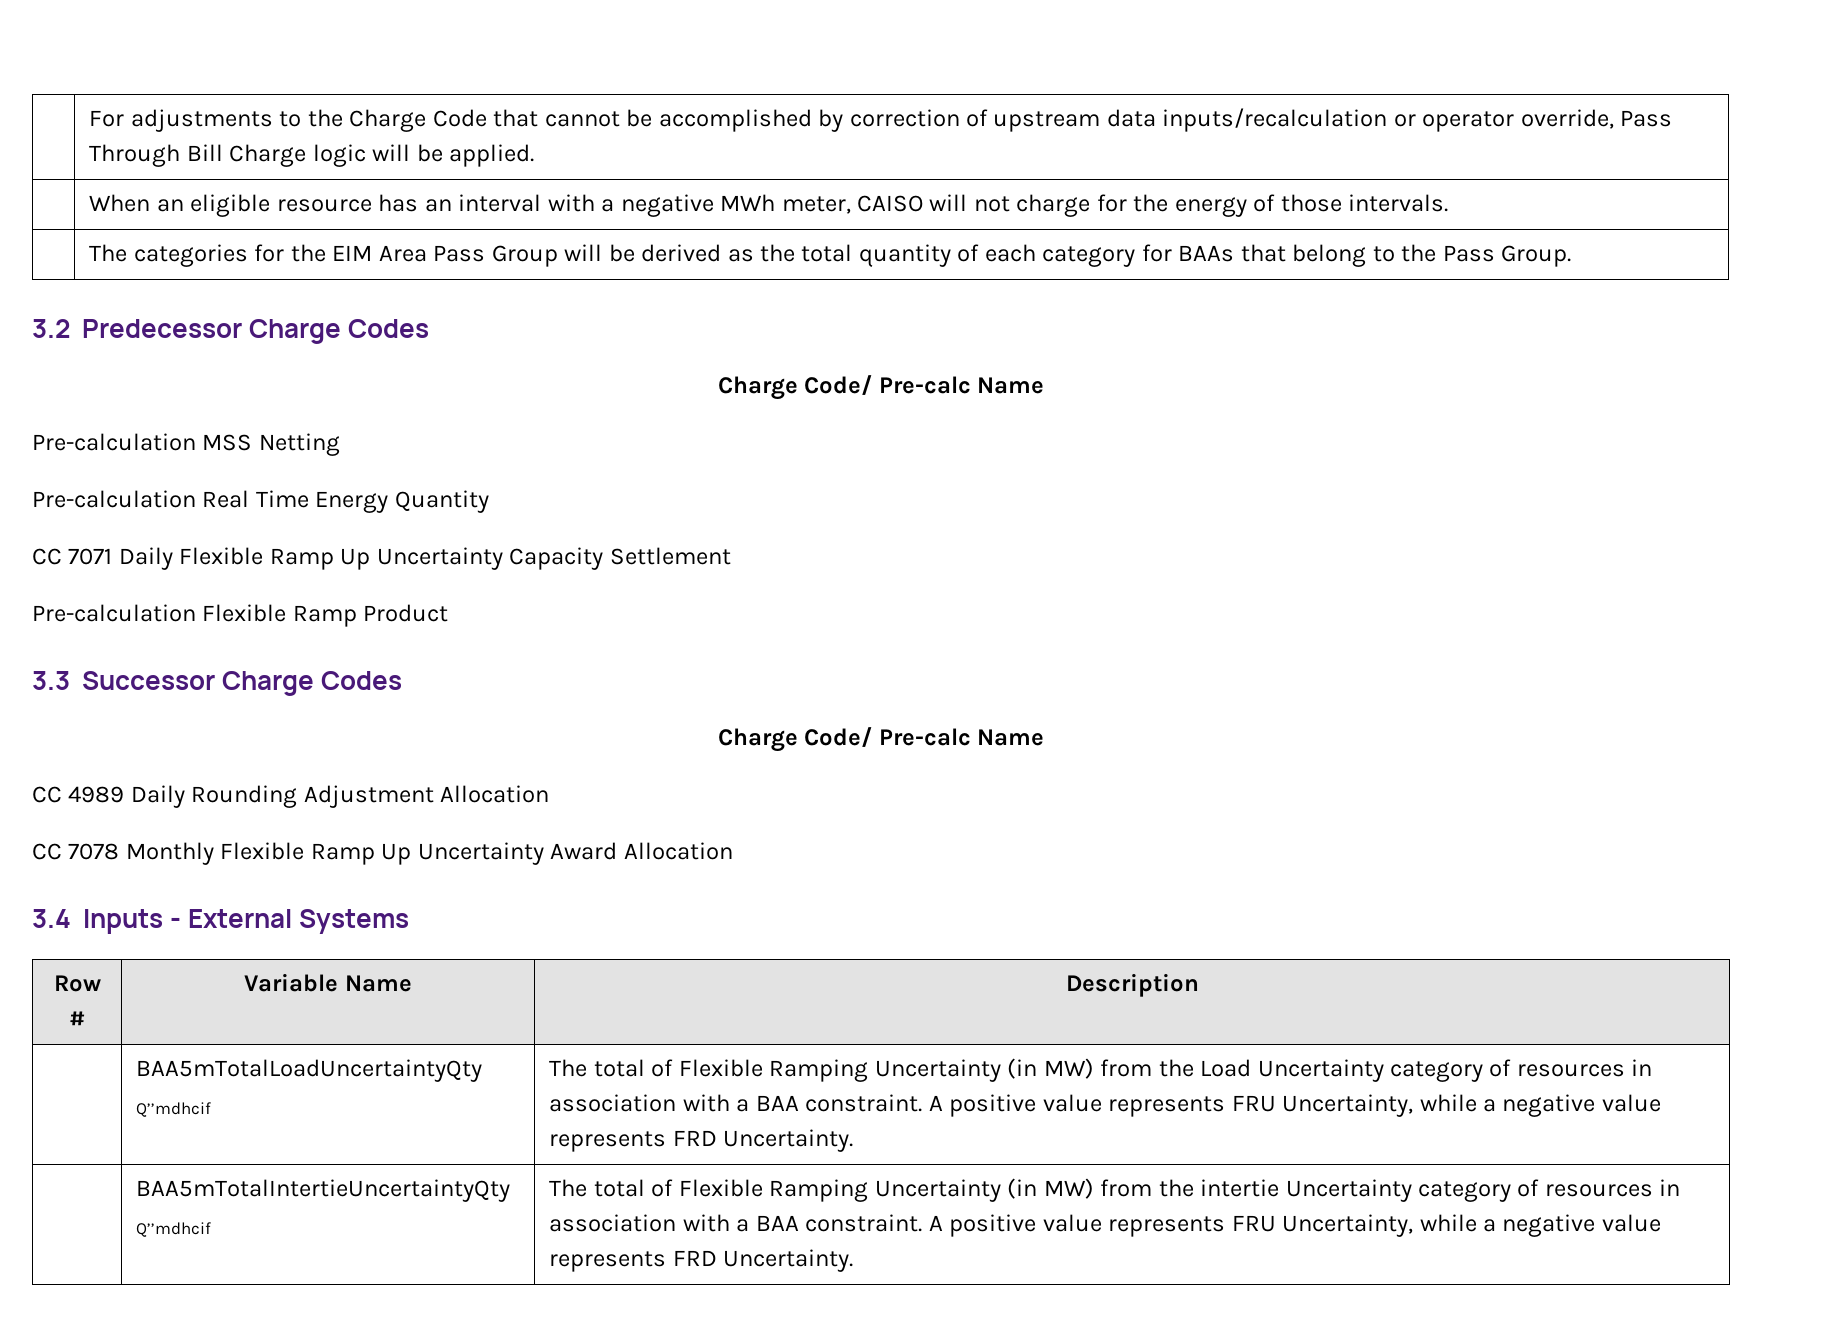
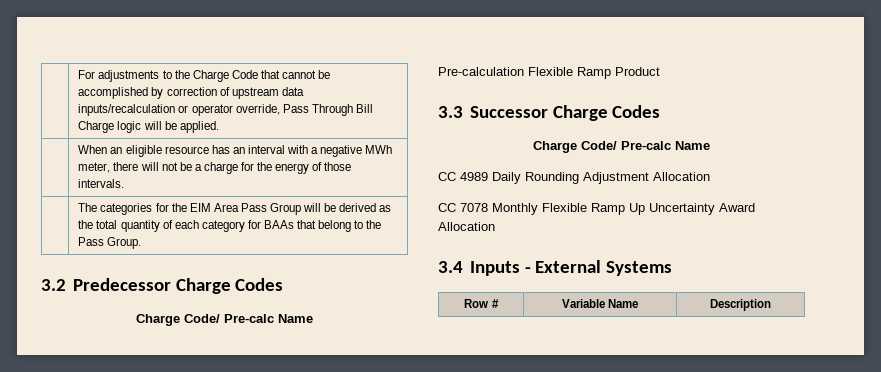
- | When an eligible resource has an interval with a negative MWh meter, CAISO will not charge for the energy of those intervals.
+ | When an eligible resource has an interval with a negative MWh meter, there will not be a charge for the energy of those intervals.
- Pre-calculation MSS Netting
- Pre-calculation Real Time Energy Quantity
- CC 7071 Daily Flexible Ramp Up Uncertainty Capacity Settlement
- | BAA5mTotalLoadUncertaintyQty Q’’mdhcif | The total of Flexible Ramping Uncertainty (in MW) from the Load Uncertainty category of resources in association with a BAA constraint. A positive value represents FRU Uncertainty, while a negative value represents FRD Uncertainty.
- | BAA5mTotalIntertieUncertaintyQty Q’’mdhcif | The total of Flexible Ramping Uncertainty (in MW) from the intertie Uncertainty category of resources in association with a BAA constraint. A positive value represents FRU Uncertainty, while a negative value represents FRD Uncertainty.

